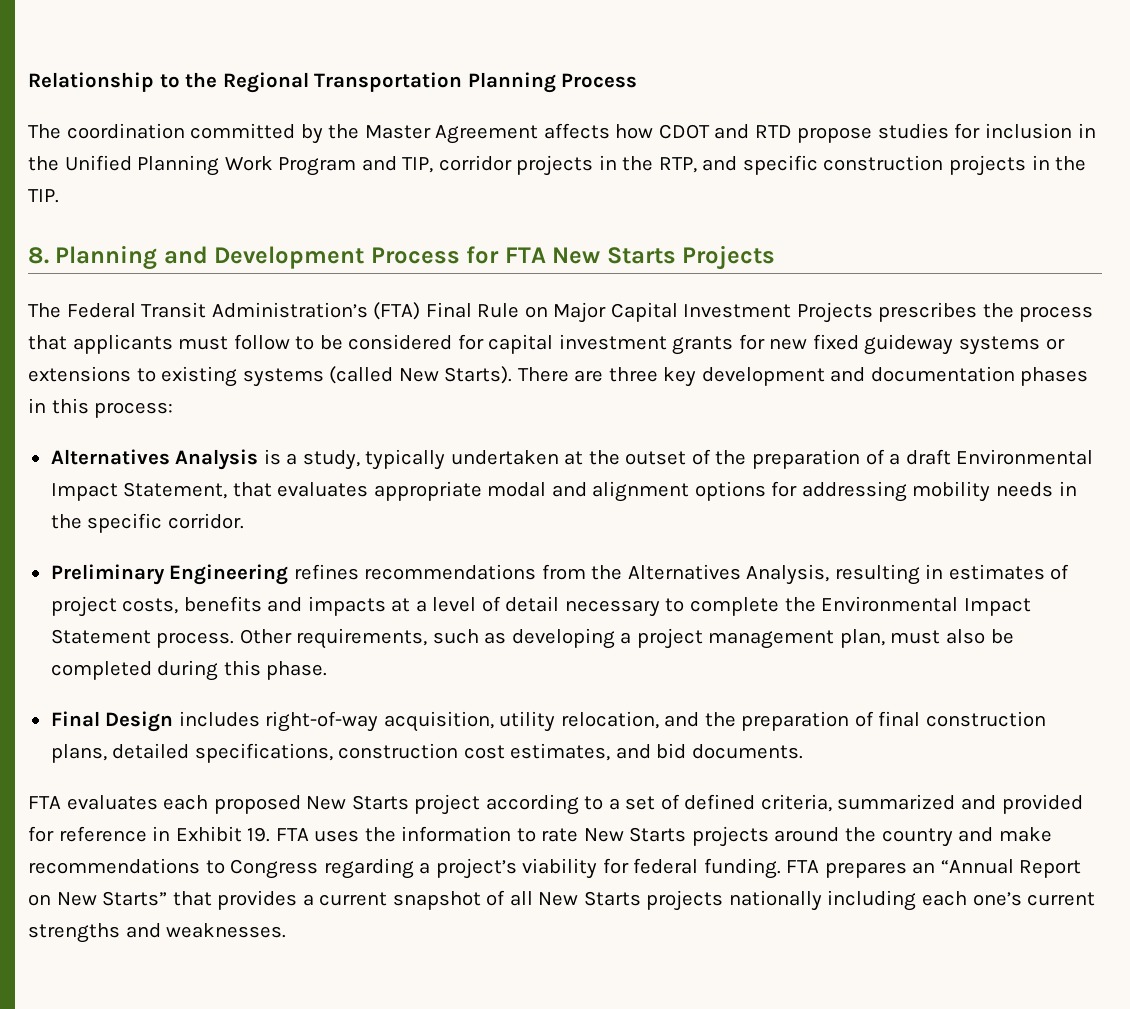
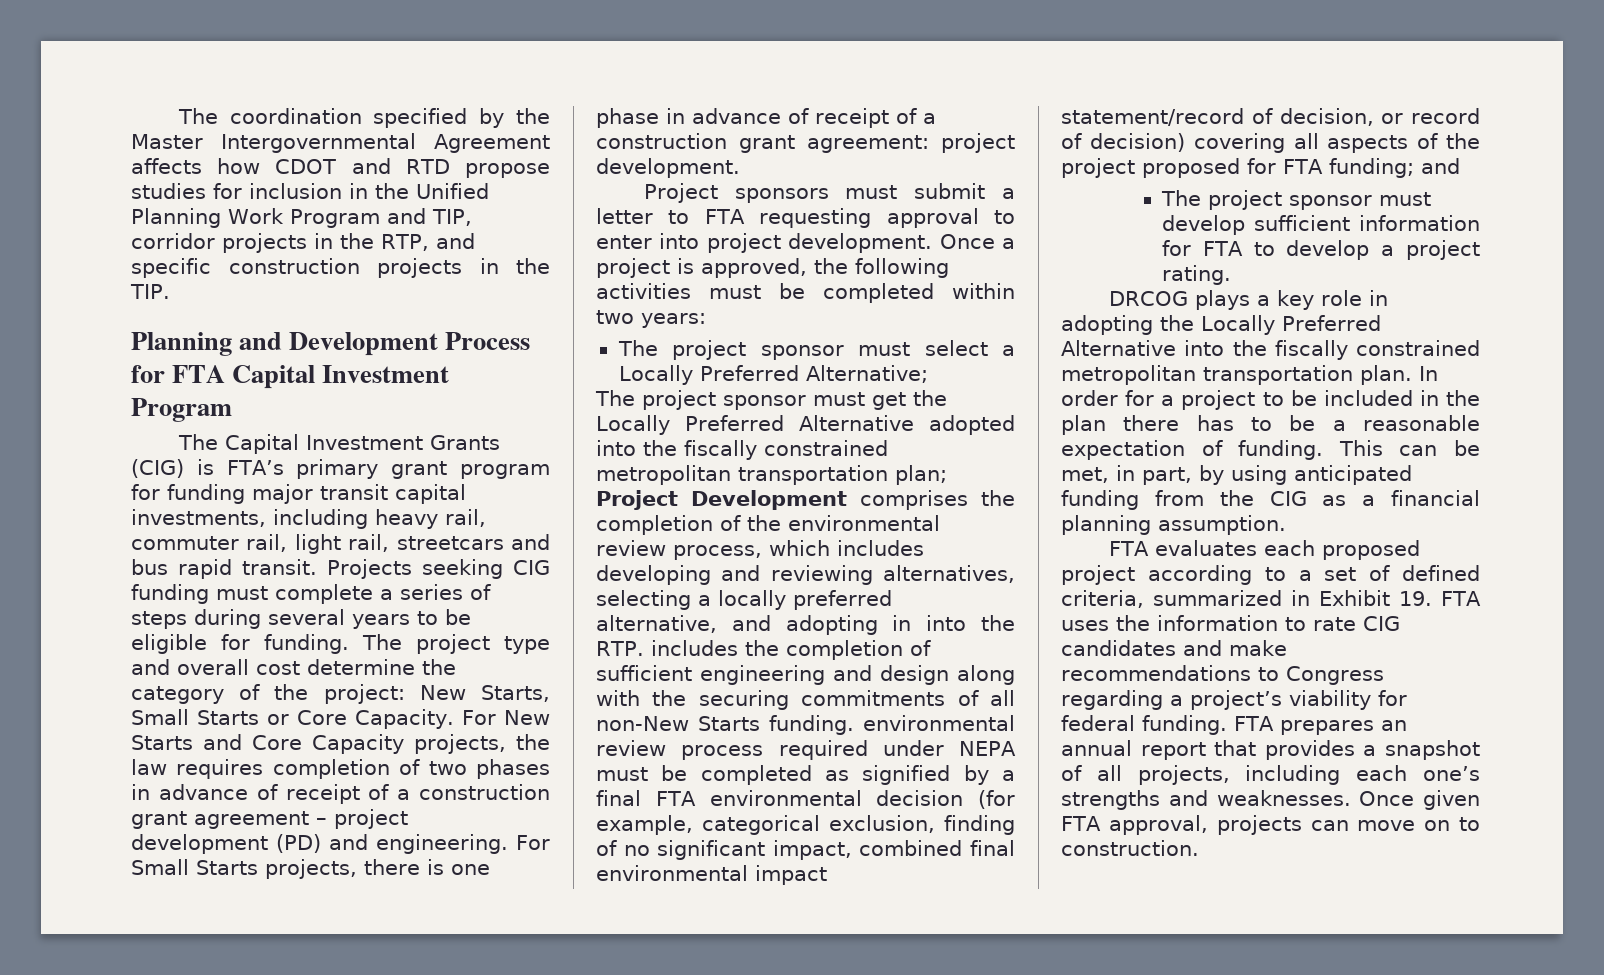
- Relationship to the Regional Transportation Planning Process
- The coordination committed by the Master Agreement affects how CDOT and RTD propose studies for inclusion in the Unified Planning Work Program and TIP, corridor projects in the RTP, and specific construction projects in the TIP.
+ The coordination specified by the Master Intergovernmental Agreement affects how CDOT and RTD propose studies for inclusion in the Unified Planning Work Program and TIP, corridor projects in the RTP, and specific construction projects in the TIP.
- 8. Planning and Development Process for FTA New Starts Projects
- The Federal Transit Administration’s (FTA) Final Rule on Major Capital Investment Projects prescribes the process that applicants must follow to be considered for capital investment grants for new fixed guideway systems or extensions to existing systems (called New Starts). There are three key development and documentation phases in this process:
- Alternatives Analysis is a study, typically undertaken at the outset of the preparation of a draft Environmental Impact Statement, that evaluates appropriate modal and alignment options for addressing mobility needs in the specific corridor.
- Preliminary Engineering refines recommendations from the Alternatives Analysis, resulting in estimates of project costs, benefits and impacts at a level of detail necessary to complete the Environmental Impact Statement process. Other requirements, such as developing a project management plan, must also be completed during this phase.
- Final Design includes right-of-way acquisition, utility relocation, and the preparation of final construction plans, detailed specifications, construction cost estimates, and bid documents.
+ Planning and Development Process for FTA Capital Investment Program
+ The Capital Investment Grants (CIG) is FTA’s primary grant program for funding major transit capital investments, including heavy rail, commuter rail, light rail, streetcars and bus rapid transit. Projects seeking CIG funding must complete a series of steps during several years to be eligible for funding. The project type and overall cost determine the category of the project: New Starts, Small Starts or Core Capacity. For New Starts and Core Capacity projects, the law requires completion of two phases in advance of receipt of a construction grant agreement – project development (PD) and engineering. For Small Starts projects, there is one phase in advance of receipt of a construction grant agreement: project development.
+ Project sponsors must submit a letter to FTA requesting approval to enter into project development. Once a project is approved, the following activities must be completed within two years:
+ The project sponsor must select a Locally Preferred Alternative;
+ The project sponsor must get the Locally Preferred Alternative adopted into the fiscally constrained metropolitan transportation plan; Project Development comprises the completion of the environmental review process, which includes developing and reviewing alternatives, selecting a locally preferred alternative, and adopting in into the RTP. includes the completion of sufficient engineering and design along with the securing commitments of all non-New Starts funding. environmental review process required under NEPA must be completed as signified by a final FTA environmental decision (for example, categorical exclusion, finding of no significant impact, combined final environmental impact statement/record of decision, or record of decision) covering all aspects of the project proposed for FTA funding; and
+ The project sponsor must develop sufficient information for FTA to develop a project rating.
+ DRCOG plays a key role in adopting the Locally Preferred Alternative into the fiscally constrained metropolitan transportation plan. In order for a project to be included in the plan there has to be a reasonable expectation of funding. This can be met, in part, by using anticipated funding from the CIG as a financial planning assumption.
- FTA evaluates each proposed New Starts project according to a set of defined criteria, summarized and provided for reference in Exhibit 19. FTA uses the information to rate New Starts projects around the country and make recommendations to Congress regarding a project’s viability for federal funding.
+ FTA evaluates each proposed project according to a set of defined criteria, summarized in Exhibit 19. FTA uses the information to rate CIG candidates and make recommendations to Congress regarding a project’s viability for federal funding.
- FTA prepares an “Annual Report on New Starts” that provides a current snapshot of all New Starts projects nationally including each one’s current strengths and weaknesses.
+ FTA prepares an annual report that provides a snapshot of all projects, including each one’s strengths and weaknesses.
+ Once given FTA approval, projects can move on to construction.

